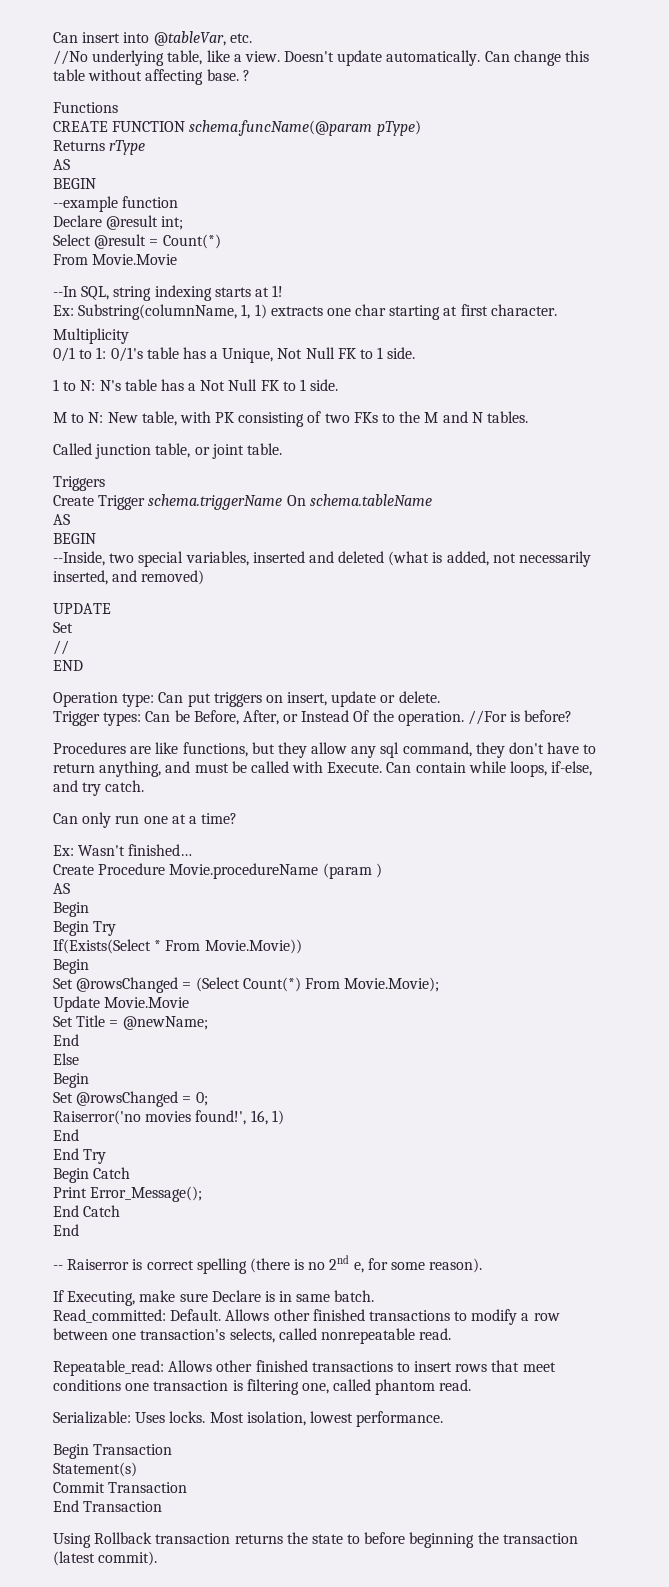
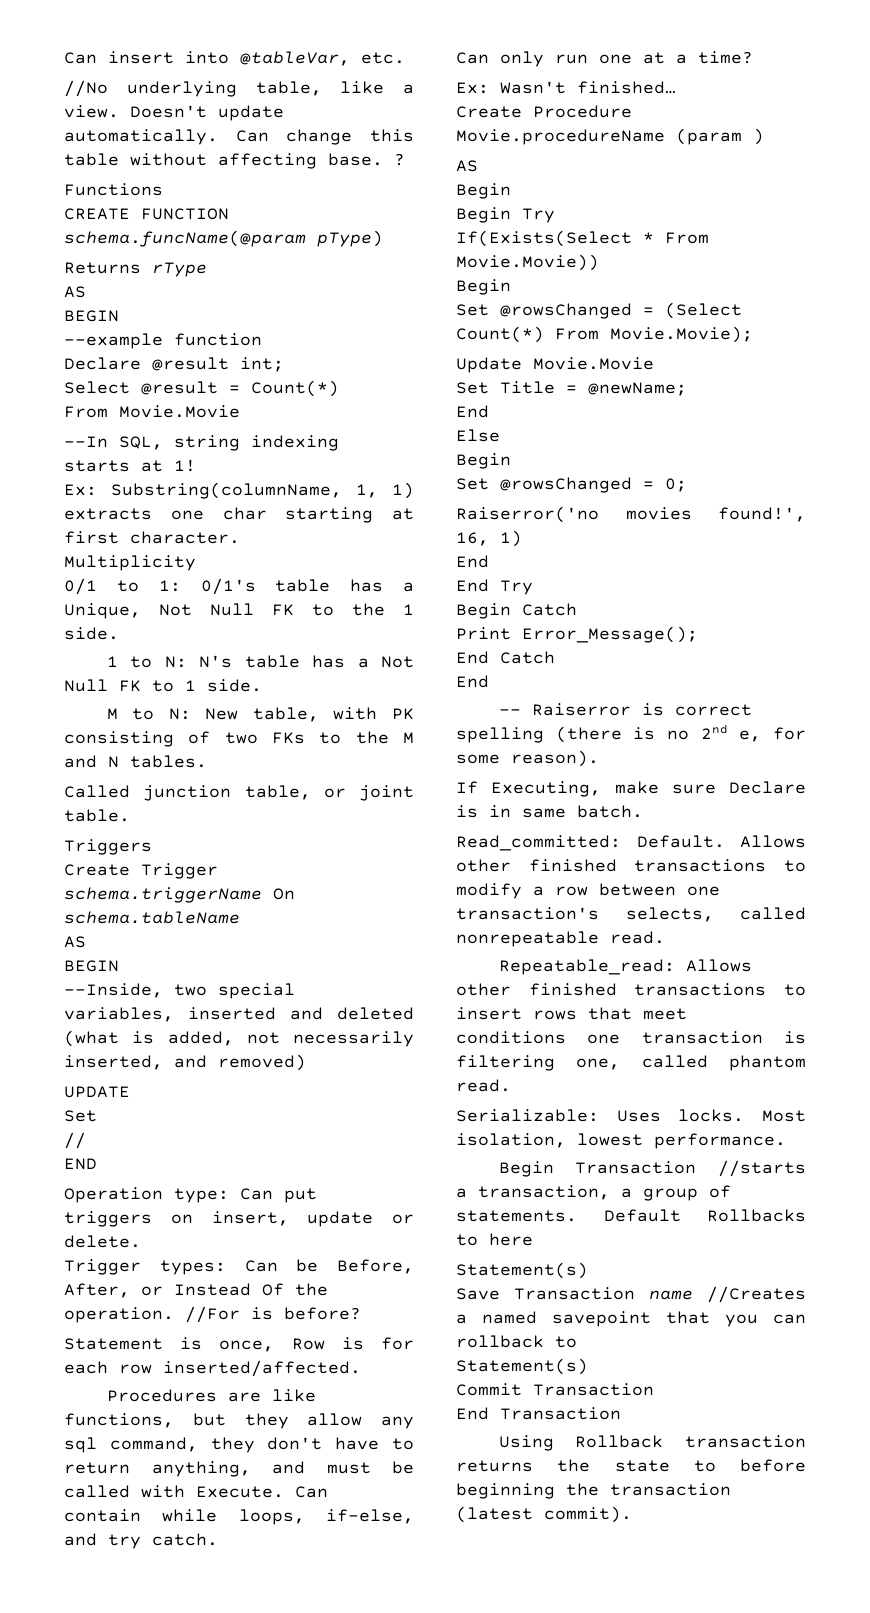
- 0/1 to 1: 0/1's table has a Unique, Not Null FK to 1 side.
+ 0/1 to 1: 0/1's table has a Unique, Not Null FK to the 1 side.
+ Statement is once, Row is for each row inserted/affected.
- Begin Transaction
+ Begin Transaction //starts a transaction, a group of statements. Default Rollbacks to here
+ Statement(s)
+ Save Transaction name //Creates a named savepoint that you can rollback to

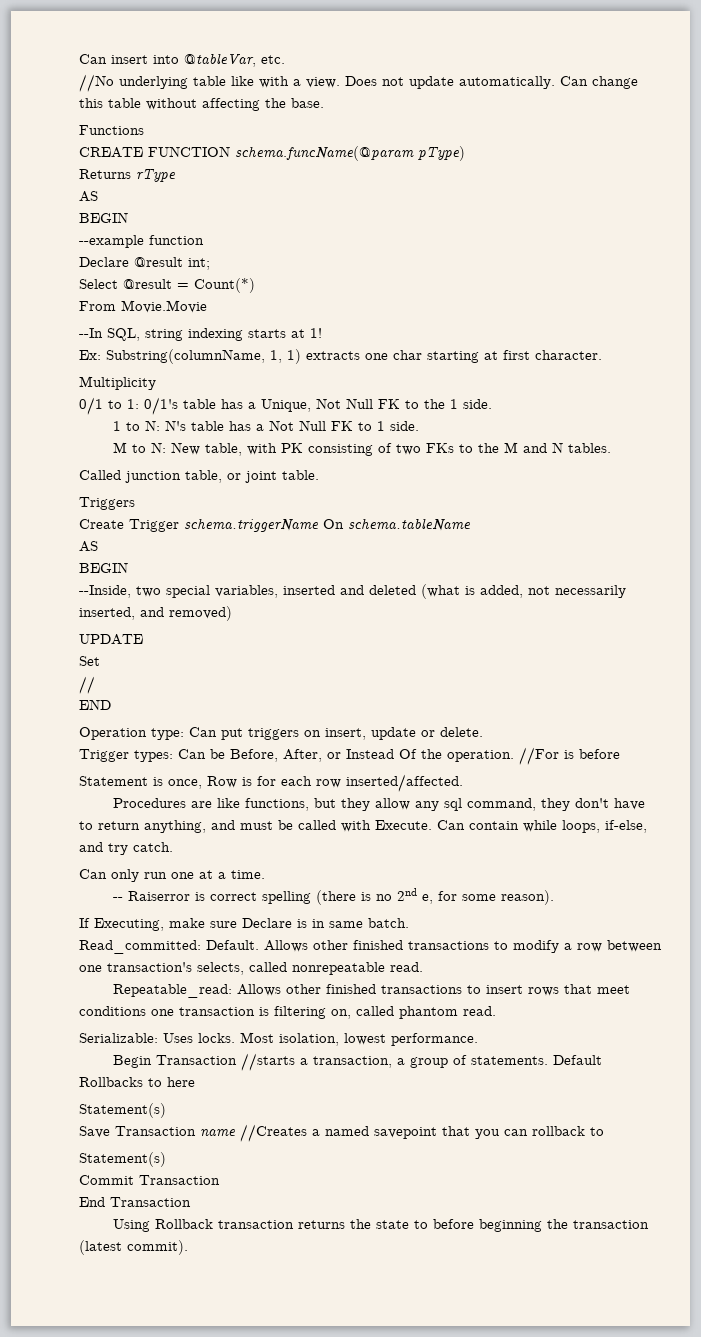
- //No underlying table, like a view. Doesn't update automatically.
+ //No underlying table like with a view. Does not update automatically.
- Can change this table without affecting base. ?
+ Can change this table without affecting the base.
- //For is before?
+ //For is before
- Can only run one at a time?
- Ex: Wasn't finished…
- Create Procedure Movie.procedureName (param )
- AS
- Begin
- Begin Try
- If(Exists(Select * From Movie.Movie))
- Begin
- Set @rowsChanged = (Select Count(*) From Movie.Movie);
- Update Movie.Movie
- Set Title = @newName;
- End
- Else
- Begin
- Set @rowsChanged = 0;
- Raiserror('no movies found!', 16, 1)
- End
- End Try
- Begin Catch
- Print Error_Message();
- End Catch
- End
+ Can only run one at a time.
- Repeatable_read: Allows other finished transactions to insert rows that meet conditions one transaction is filtering one, called phantom read.
+ Repeatable_read: Allows other finished transactions to insert rows that meet conditions one transaction is filtering on, called phantom read.

